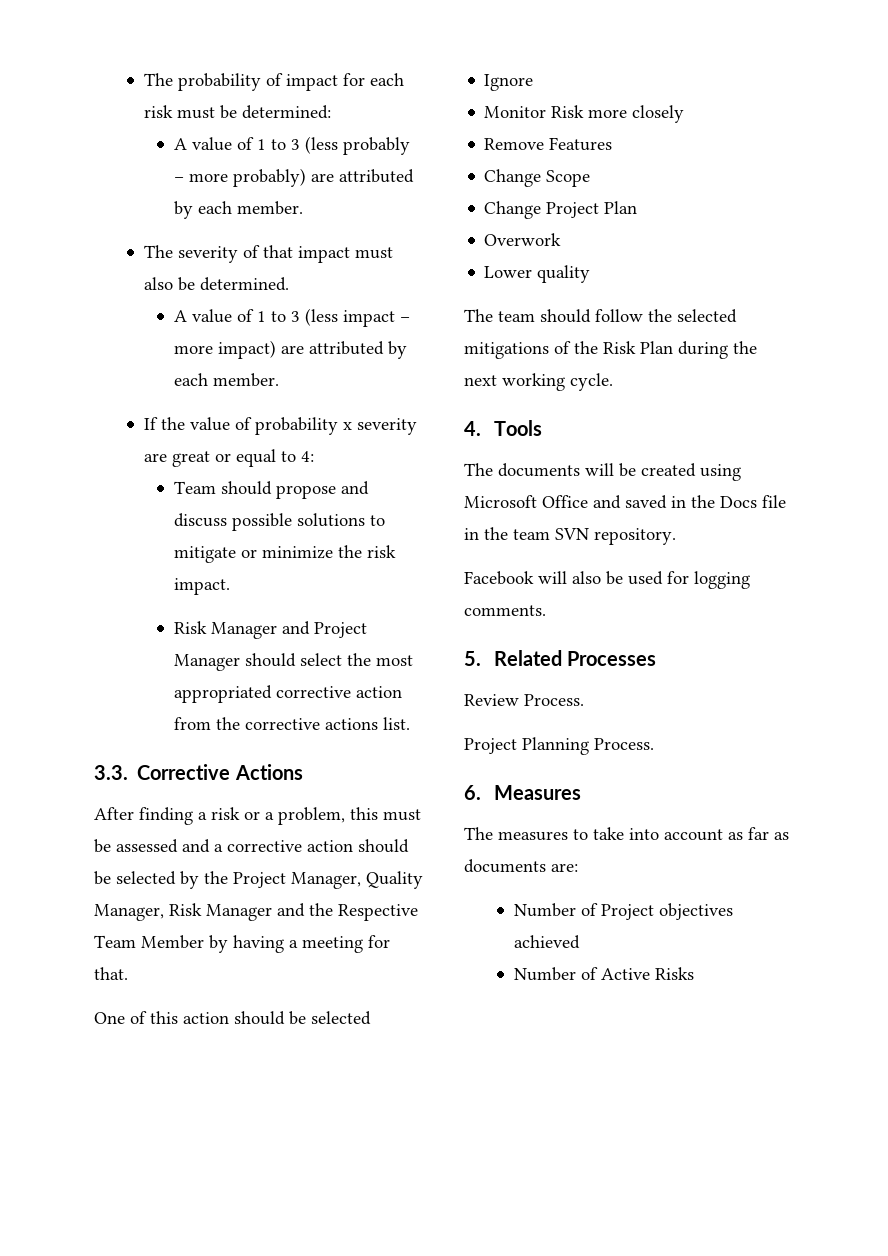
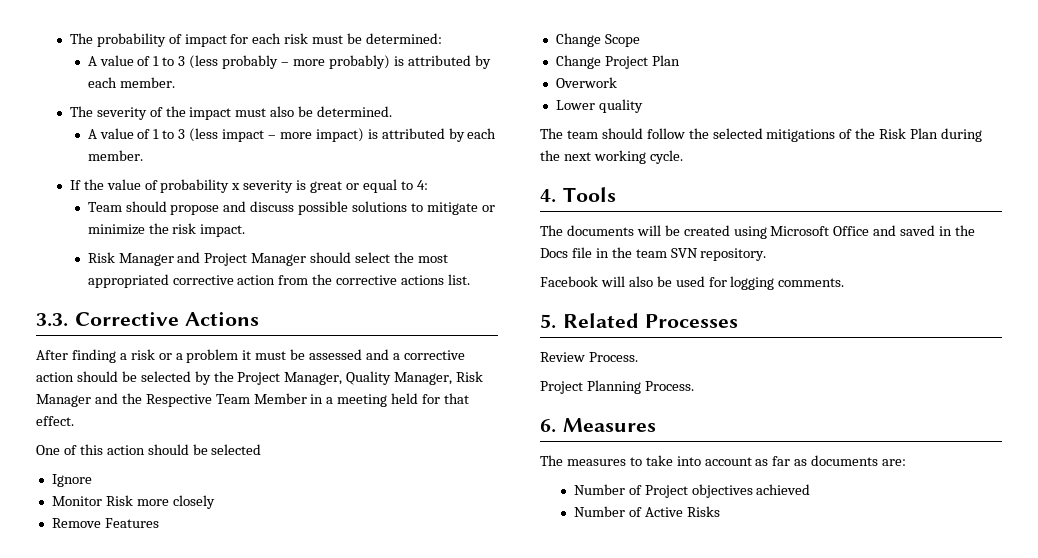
- A value of 1 to 3 (less probably – more probably) are attributed by each member.
+ A value of 1 to 3 (less probably – more probably) is attributed by each member.
- The severity of that impact must also be determined.
+ The severity of the impact must also be determined.
- A value of 1 to 3 (less impact – more impact) are attributed by each member.
+ A value of 1 to 3 (less impact – more impact) is attributed by each member.
- If the value of probability x severity are great or equal to 4:
+ If the value of probability x severity is great or equal to 4:
- After finding a risk or a problem, this must be assessed and a corrective action should be selected by the Project Manager, Quality Manager, Risk Manager and the Respective Team Member by having a meeting for that.
+ After finding a risk or a problem it must be assessed and a corrective action should be selected by the Project Manager, Quality Manager, Risk Manager and the Respective Team Member in a meeting held for that effect.

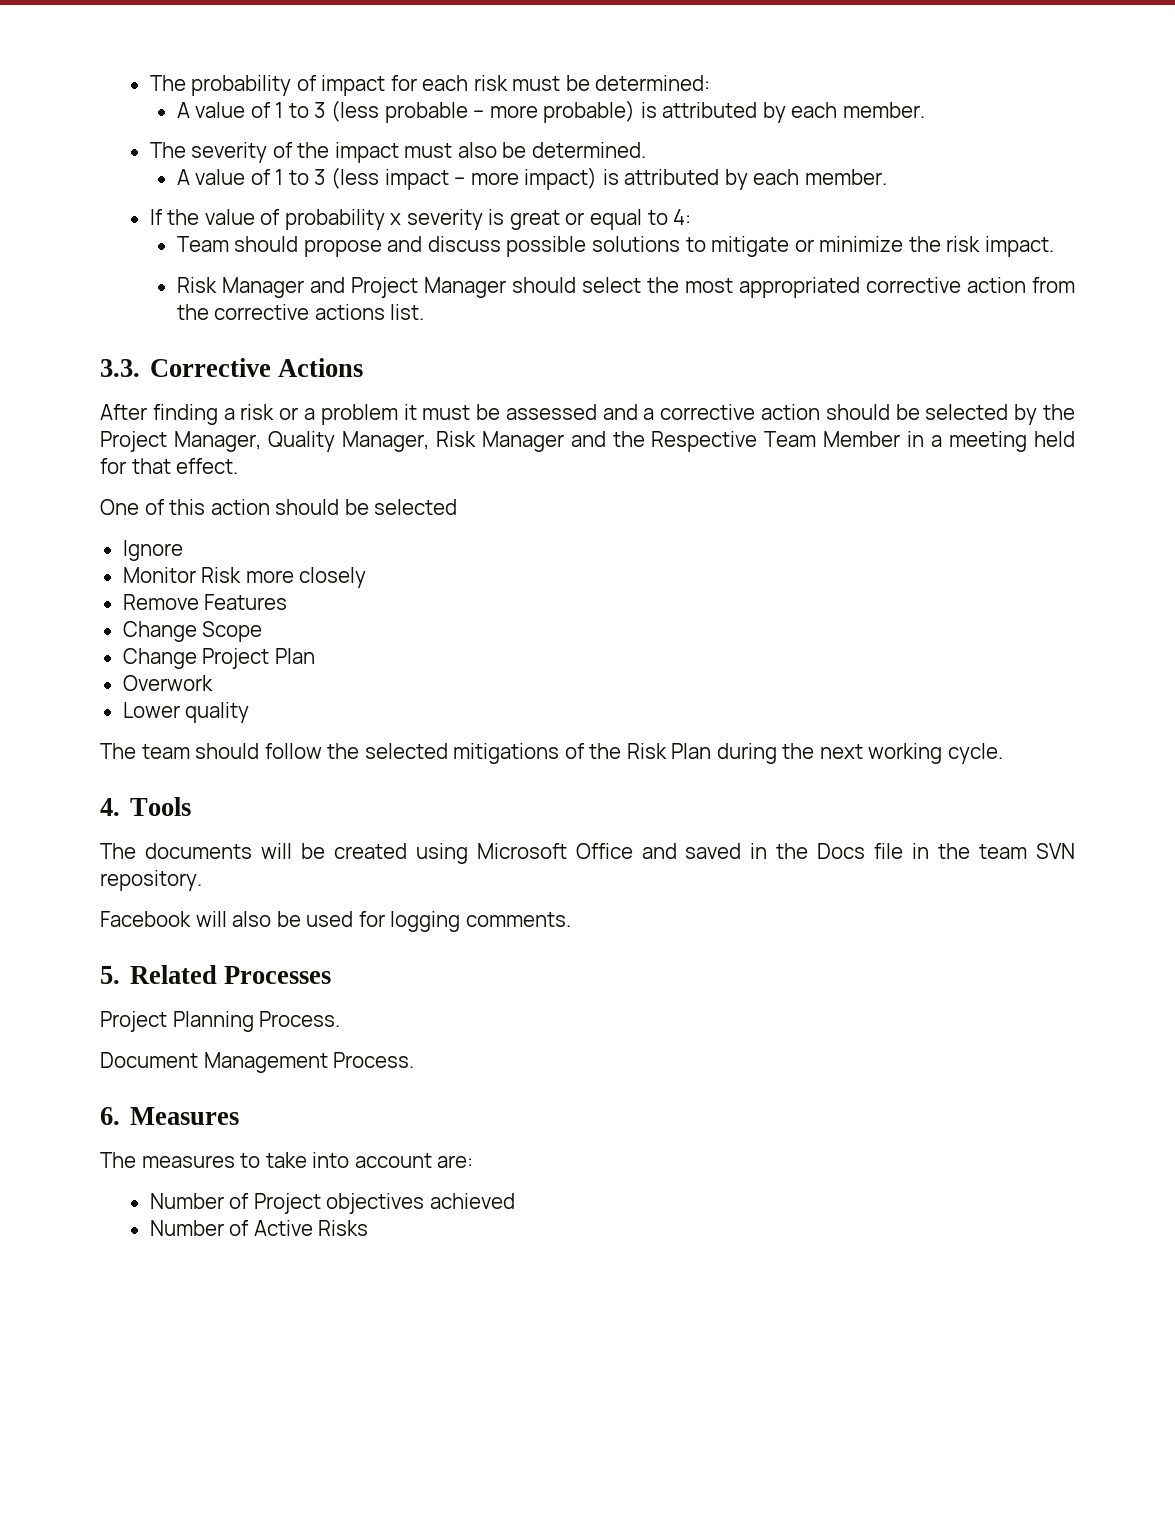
- A value of 1 to 3 (less probably – more probably) is attributed by each member.
+ A value of 1 to 3 (less probable – more probable) is attributed by each member.
- Review Process.
  Project Planning Process.
+ Document Management Process.
- The measures to take into account as far as documents are:
+ The measures to take into account are:

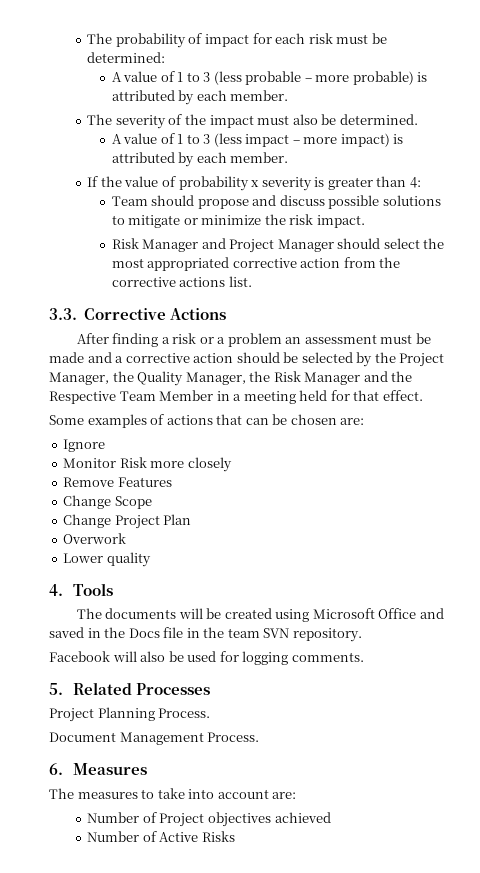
- If the value of probability x severity is great or equal to 4:
+ If the value of probability x severity is greater than 4:
- After finding a risk or a problem it must be assessed and a corrective action should be selected by the Project Manager, Quality Manager, Risk Manager and the Respective Team Member in a meeting held for that effect.
+ After finding a risk or a problem an assessment must be made and a corrective action should be selected by the Project Manager, the Quality Manager, the Risk Manager and the Respective Team Member in a meeting held for that effect.
- One of this action should be selected
+ Some examples of actions that can be chosen are:
- The team should follow the selected mitigations of the Risk Plan during the next working cycle.

